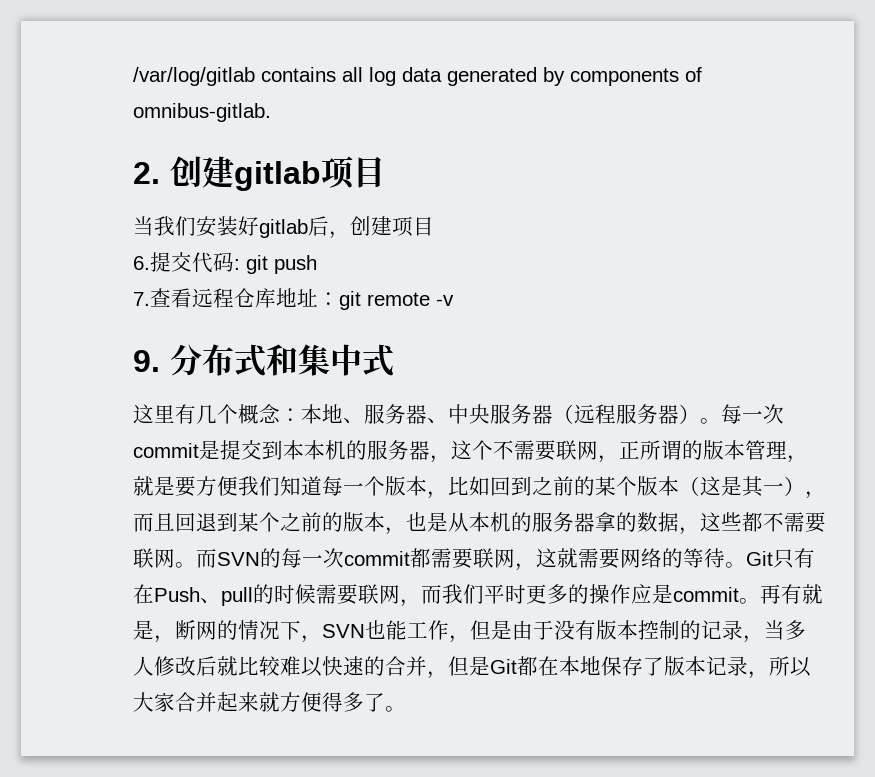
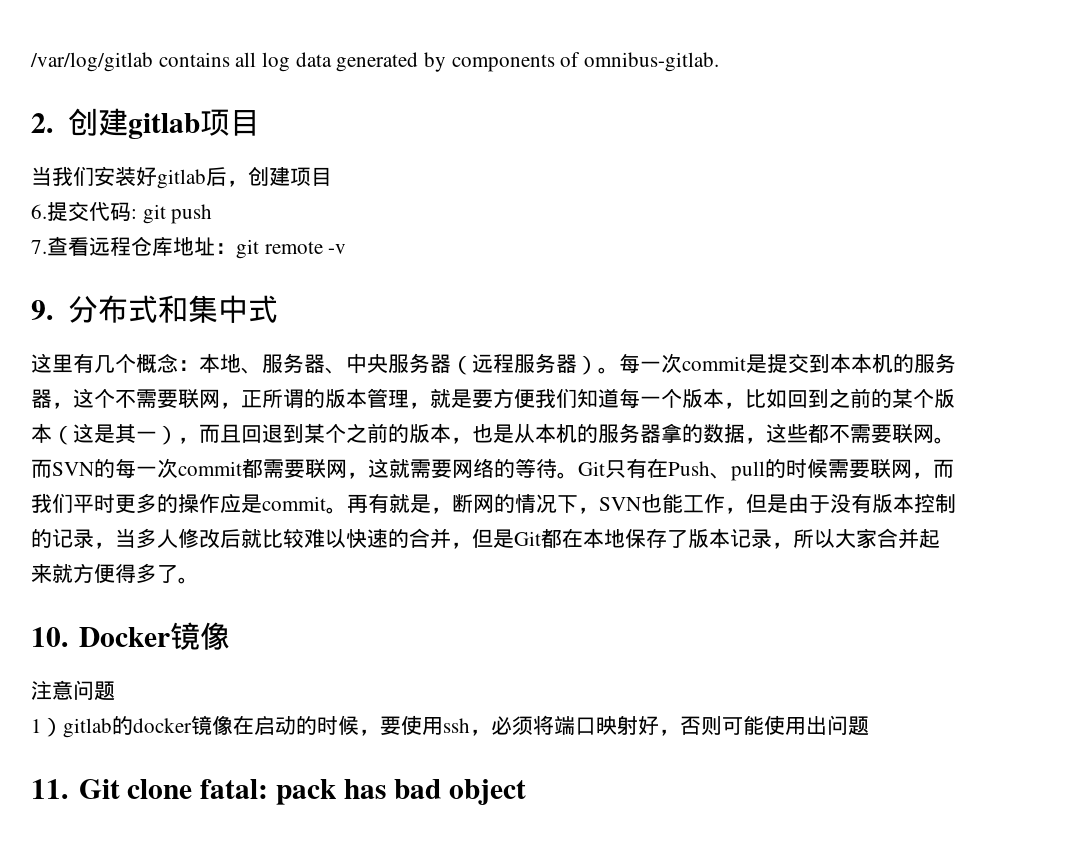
+ 10. Docker镜像
+ 注意问题
+ 1）gitlab的docker镜像在启动的时候，要使用ssh，必须将端口映射好，否则可能使用出问题
+ 11. Git clone fatal: pack has bad object

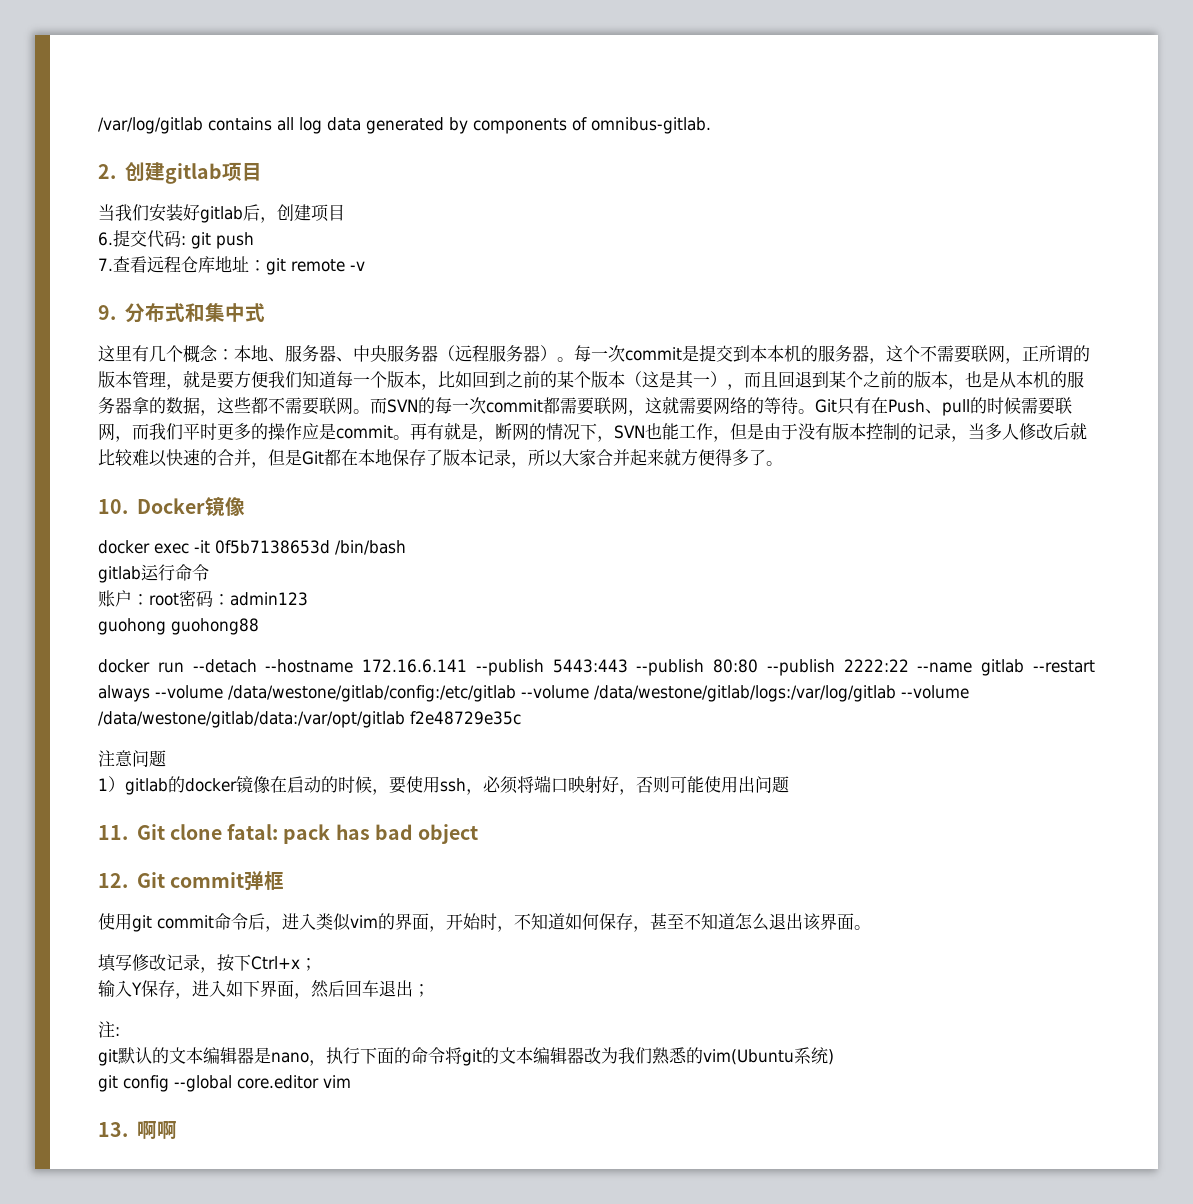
+ docker exec -it 0f5b7138653d /bin/bash
+ gitlab运行命令
+ 账户：root密码：admin123
+ guohong guohong88
+ docker run --detach --hostname 172.16.6.141 --publish 5443:443 --publish 80:80 --publish 2222:22 --name gitlab --restart always --volume /data/westone/gitlab/config:/etc/gitlab --volume /data/westone/gitlab/logs:/var/log/gitlab --volume /data/westone/gitlab/data:/var/opt/gitlab f2e48729e35c
+ 12. Git commit弹框
+ 使用git commit命令后，进入类似vim的界面，开始时，不知道如何保存，甚至不知道怎么退出该界面。
+ 填写修改记录，按下Ctrl+x；
+ 输入Y保存，进入如下界面，然后回车退出；
+ 注:
+ git默认的文本编辑器是nano，执行下面的命令将git的文本编辑器改为我们熟悉的vim(Ubuntu系统)
+ git config --global core.editor vim
+ 13.啊啊

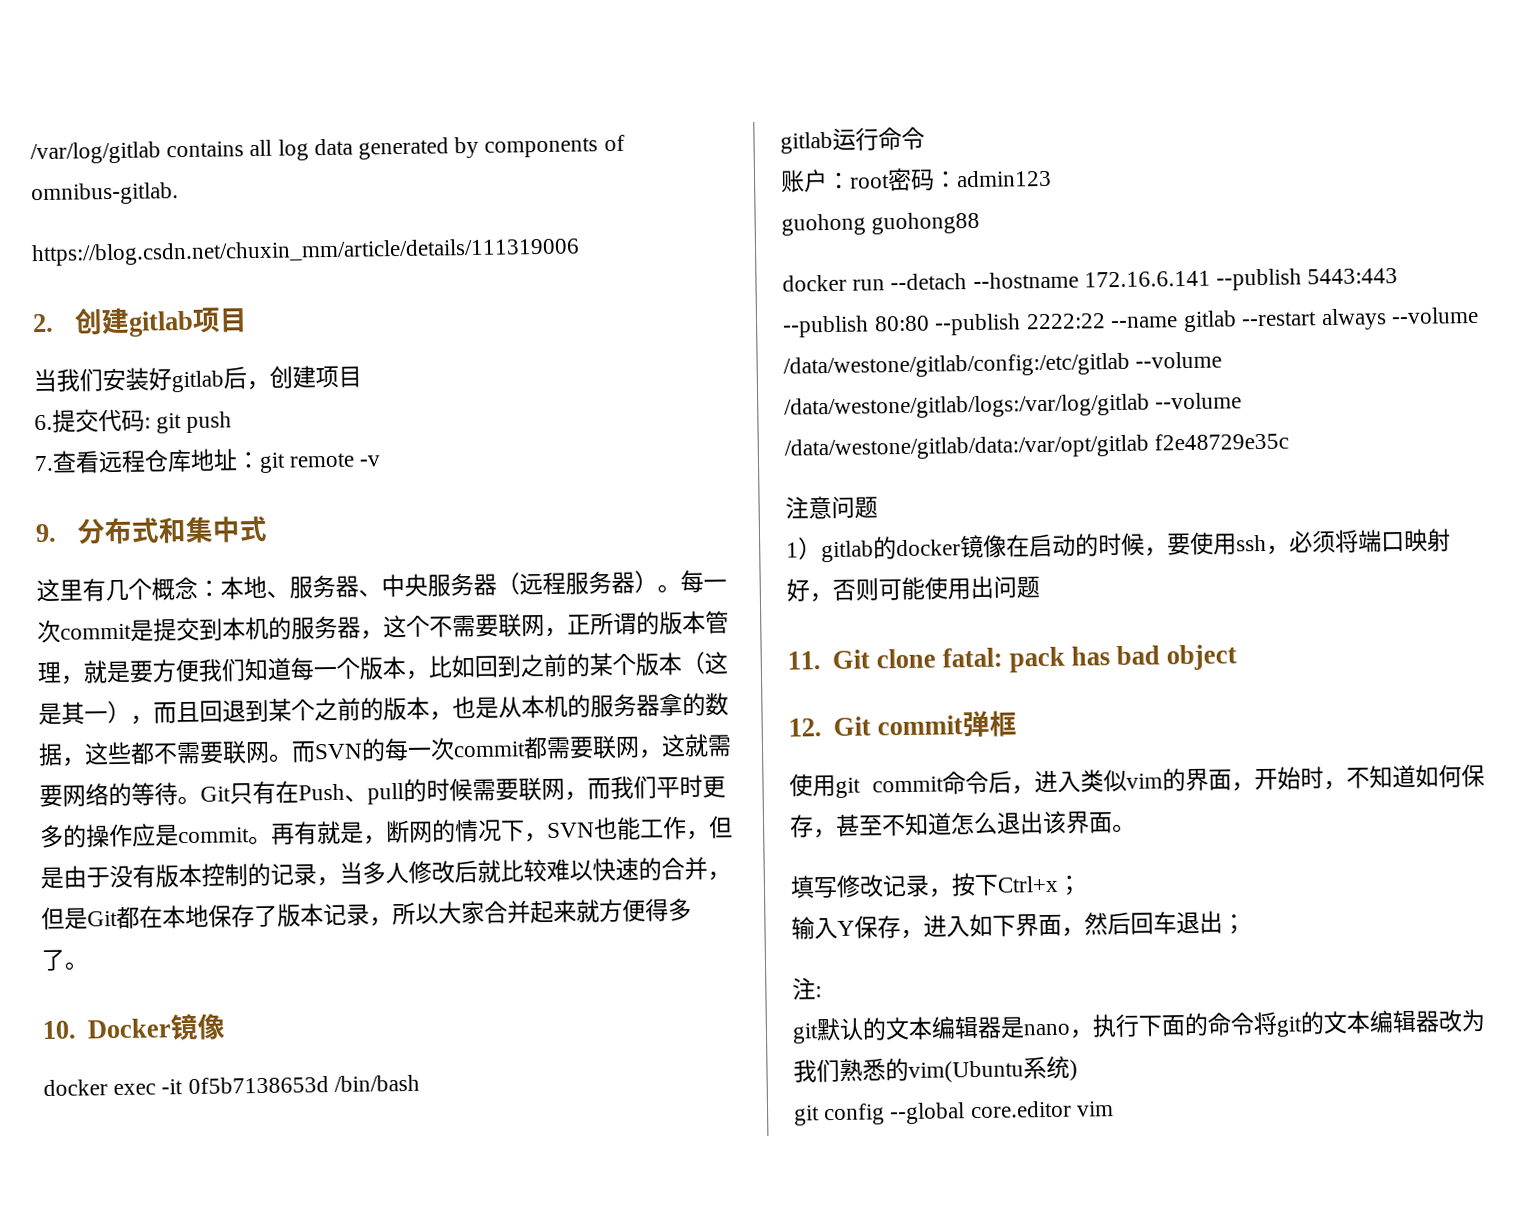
+ https://blog.csdn.net/chuxin_mm/article/details/111319006
- 每一次commit是提交到本本机的服务器，这个不需要联网，正所谓的版本管理，就是要方便我们知道每一个版本，比如回到之前的某个版本（这是其一），而且回退到某个之前的版本，也是从本机的服务器拿的数据，这些都不需要联网。
+ 每一次commit是提交到本机的服务器，这个不需要联网，正所谓的版本管理，就是要方便我们知道每一个版本，比如回到之前的某个版本（这是其一），而且回退到某个之前的版本，也是从本机的服务器拿的数据，这些都不需要联网。
- 13.啊啊

